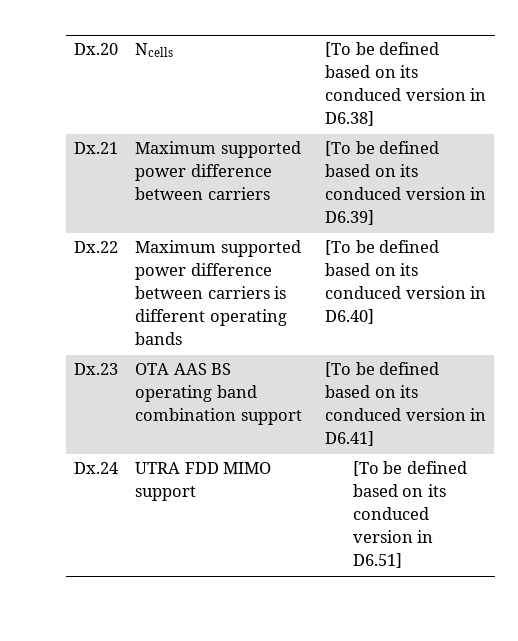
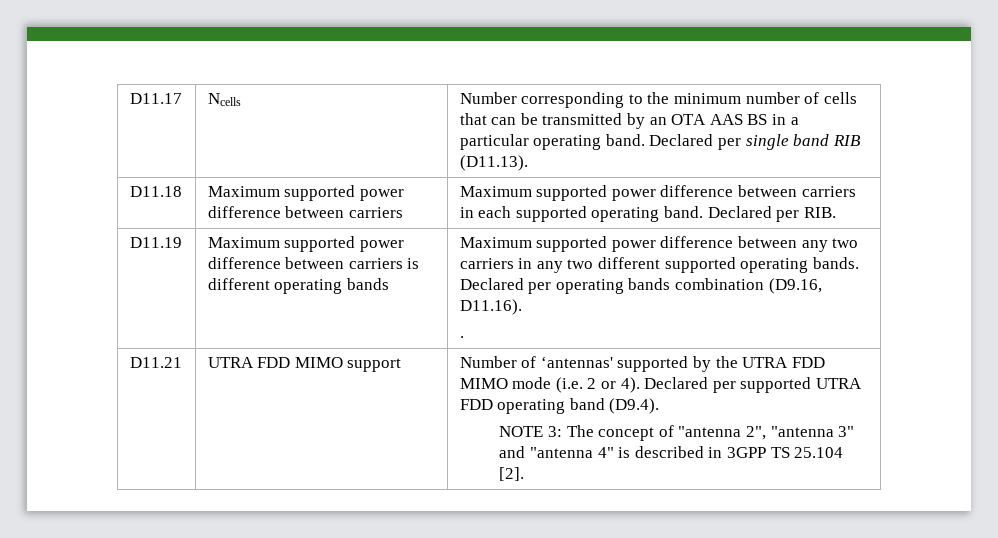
- Dx.20 | Ncells | [To be defined based on its conduced version in D6.38]
- Dx.21 | Maximum supported power difference between carriers | [To be defined based on its conduced version in D6.39]
- Dx.22 | Maximum supported power difference between carriers is different operating bands | [To be defined based on its conduced version in D6.40]
- Dx.23 | OTA AAS BS operating band combination support | [To be defined based on its conduced version in D6.41]
- Dx.24 | UTRA FDD MIMO support | [To be defined based on its conduced version in D6.51]
+ D11.17 | Ncells | Number corresponding to the minimum number of cells that can be transmitted by an OTA AAS BS in a particular operating band. Declared per single band RIB (D11.13).
+ D11.18 | Maximum supported power difference between carriers | Maximum supported power difference between carriers in each supported operating band. Declared per RIB.
+ D11.19 | Maximum supported power difference between carriers is different operating bands | Maximum supported power difference between any two carriers in any two different supported operating bands. Declared per operating bands combination (D9.16, D11.16).
+ .
+ D11.21 | UTRA FDD MIMO support | Number of ‘antennas' supported by the UTRA FDD MIMO mode (i.e. 2 or 4). Declared per supported UTRA FDD operating band (D9.4).
+ NOTE 3: The concept of "antenna 2", "antenna 3" and "antenna 4" is described in 3GPP TS 25.104 [2].

